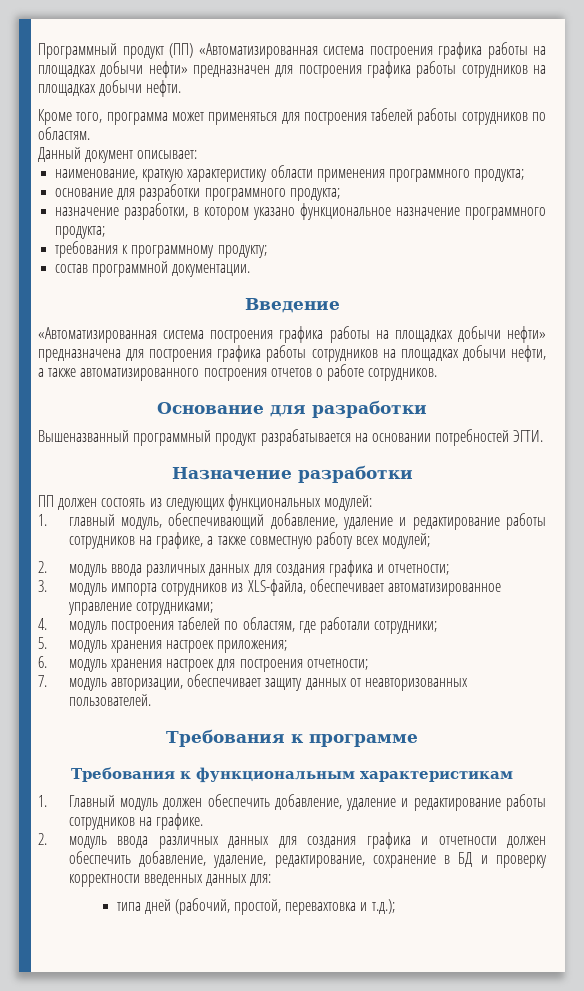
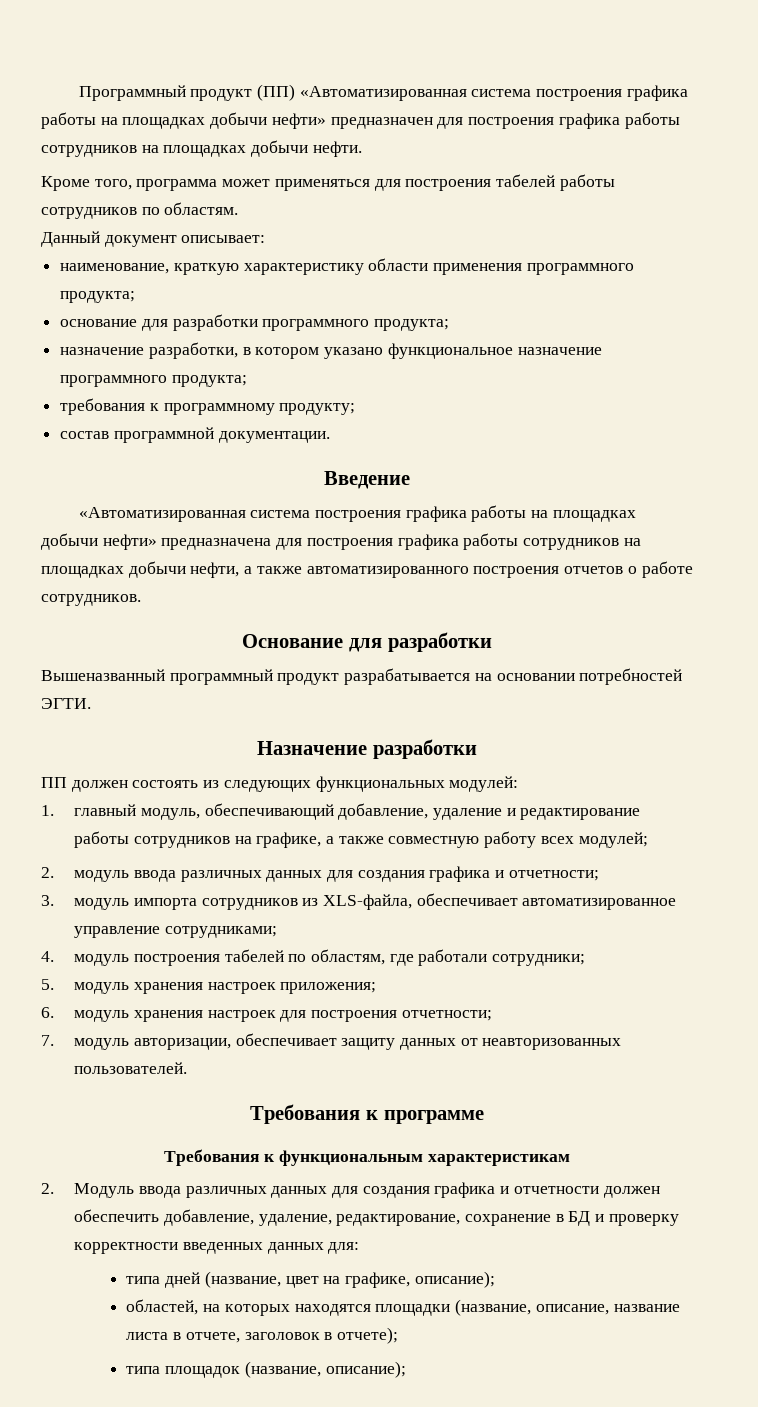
- 1. Главный модуль должен обеспечить добавление, удаление и редактирование работы сотрудников на графике.
- 2. модуль ввода различных данных для создания графика и отчетности должен обеспечить добавление, удаление, редактирование, сохранение в БД и проверку корректности введенных данных для:
+ 2. Модуль ввода различных данных для создания графика и отчетности должен обеспечить добавление, удаление, редактирование, сохранение в БД и проверку корректности введенных данных для:
- типа дней (рабочий, простой, перевахтовка и т.д.);
+ типа дней (название, цвет на графике, описание);
+ областей, на которых находятся площадки (название, описание, название листа в отчете, заголовок в отчете);
+ типа площадок (название, описание);

